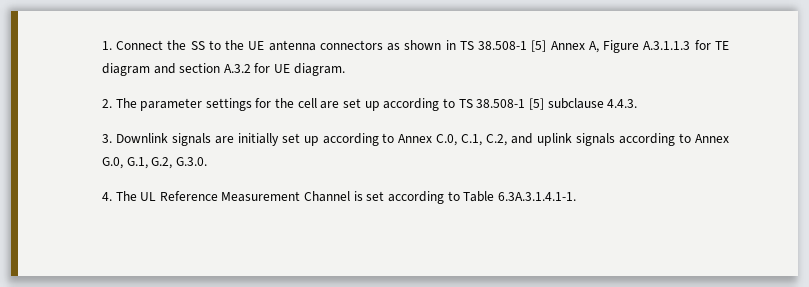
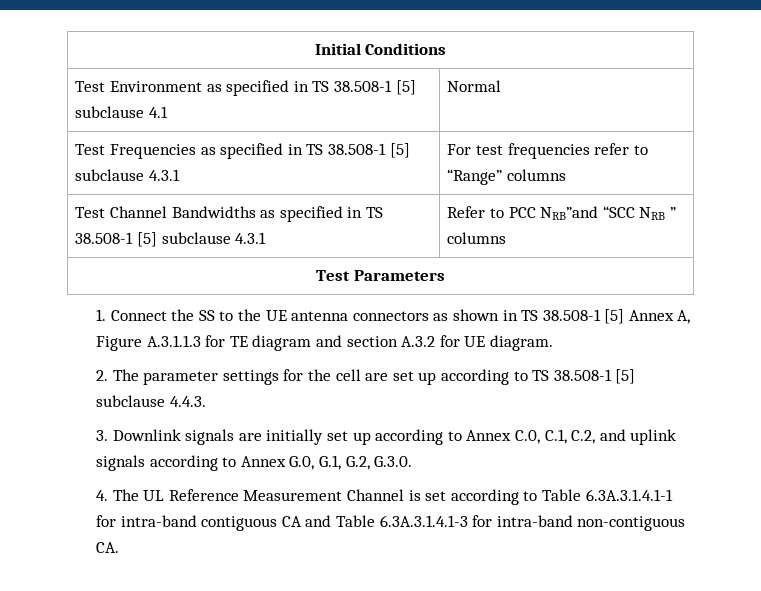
+ Initial Conditions
+ Test Environment as specified in TS 38.508-1 [5] subclause 4.1 | Normal
+ Test Frequencies as specified in TS 38.508-1 [5] subclause 4.3.1 | For test frequencies refer to “Range” columns
+ Test Channel Bandwidths as specified in TS 38.508-1 [5] subclause 4.3.1 | Refer to PCC NRB”and “SCC NRB ” columns
+ Test Parameters
- 4. The UL Reference Measurement Channel is set according to Table 6.3A.3.1.4.1-1.
+ 4. The UL Reference Measurement Channel is set according to Table 6.3A.3.1.4.1-1 for intra-band contiguous CA and Table 6.3A.3.1.4.1-3 for intra-band non-contiguous CA.

